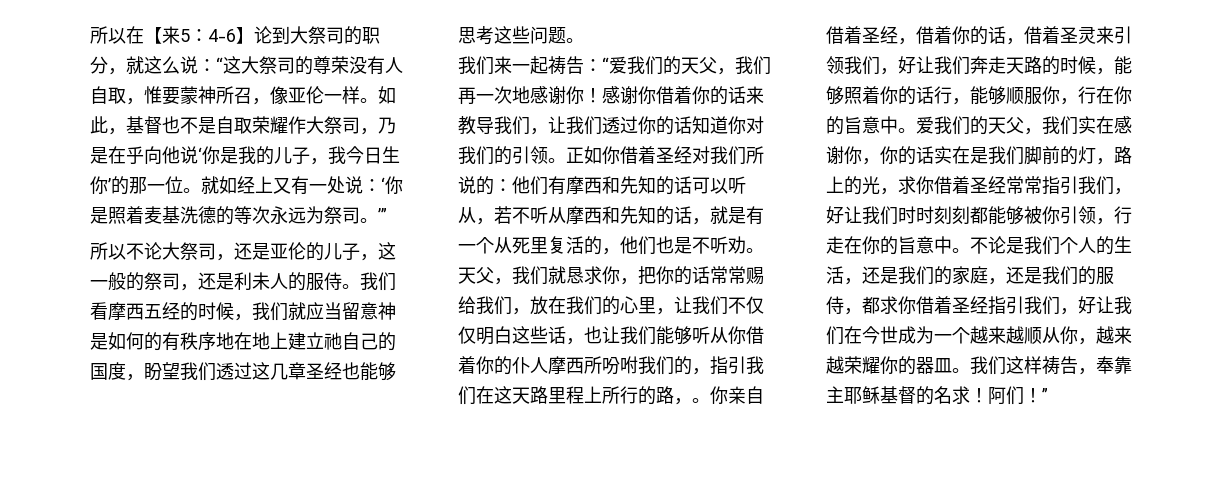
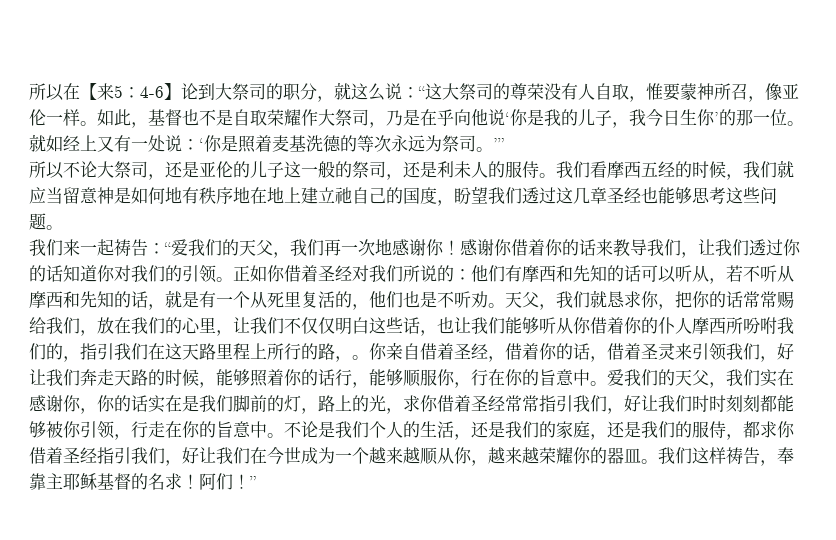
- 所以不论大祭司，还是亚伦的儿子，这一般的祭司，还是利未人的服侍。
+ 所以不论大祭司，还是亚伦的儿子这一般的祭司，还是利未人的服侍。
- 我们看摩西五经的时候，我们就应当留意神是如何的有秩序地在地上建立祂自己的国度，盼望我们透过这几章圣经也能够思考这些问题。
+ 我们看摩西五经的时候，我们就应当留意神是如何地有秩序地在地上建立祂自己的国度，盼望我们透过这几章圣经也能够思考这些问题。

